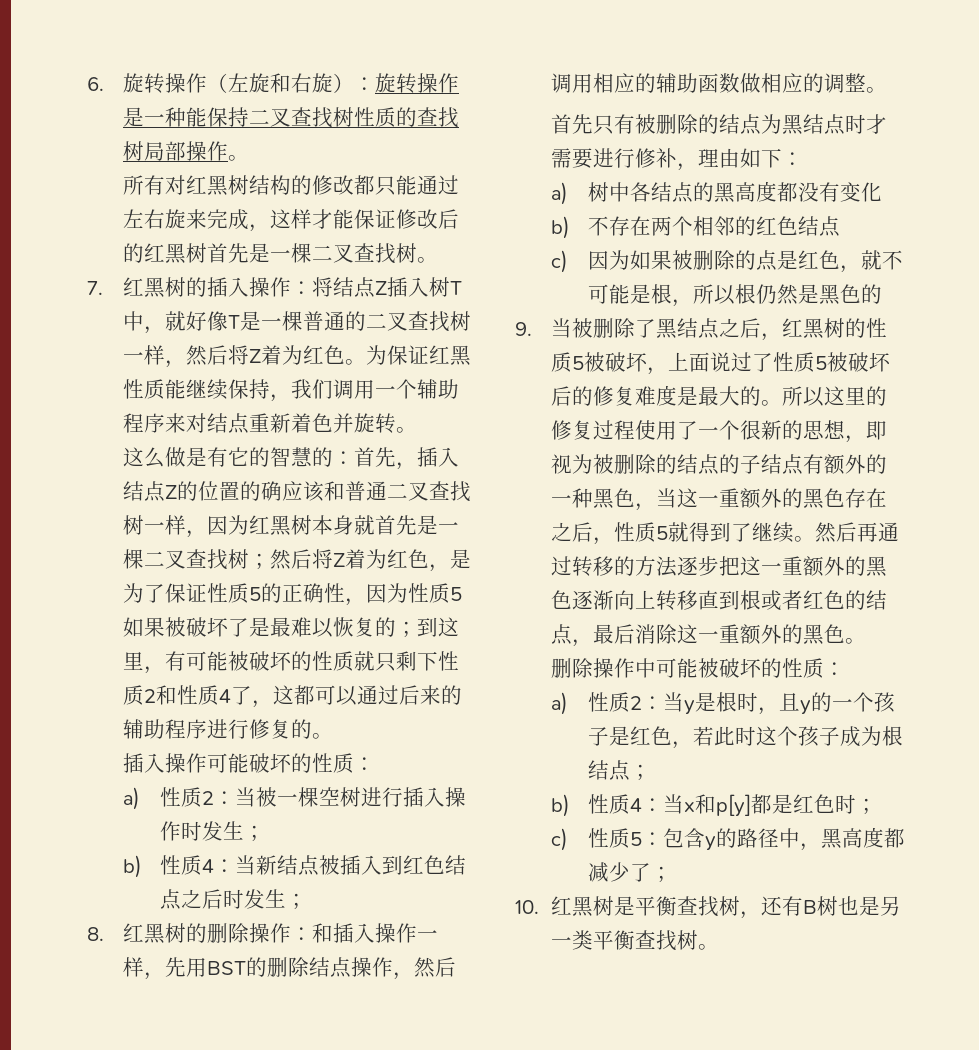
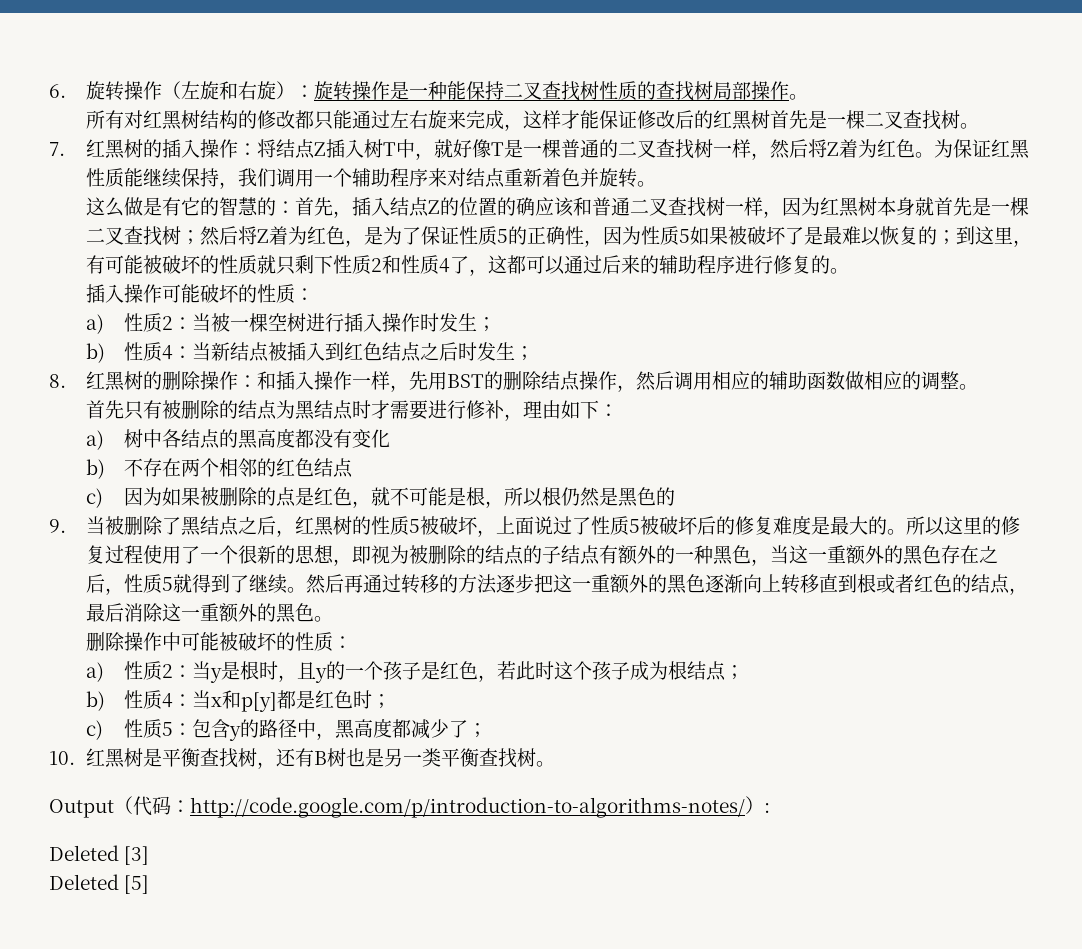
+ Output（代码：http://code.google.com/p/introduction-to-algorithms-notes/）:
+ Deleted [3]
+ Deleted [5]

